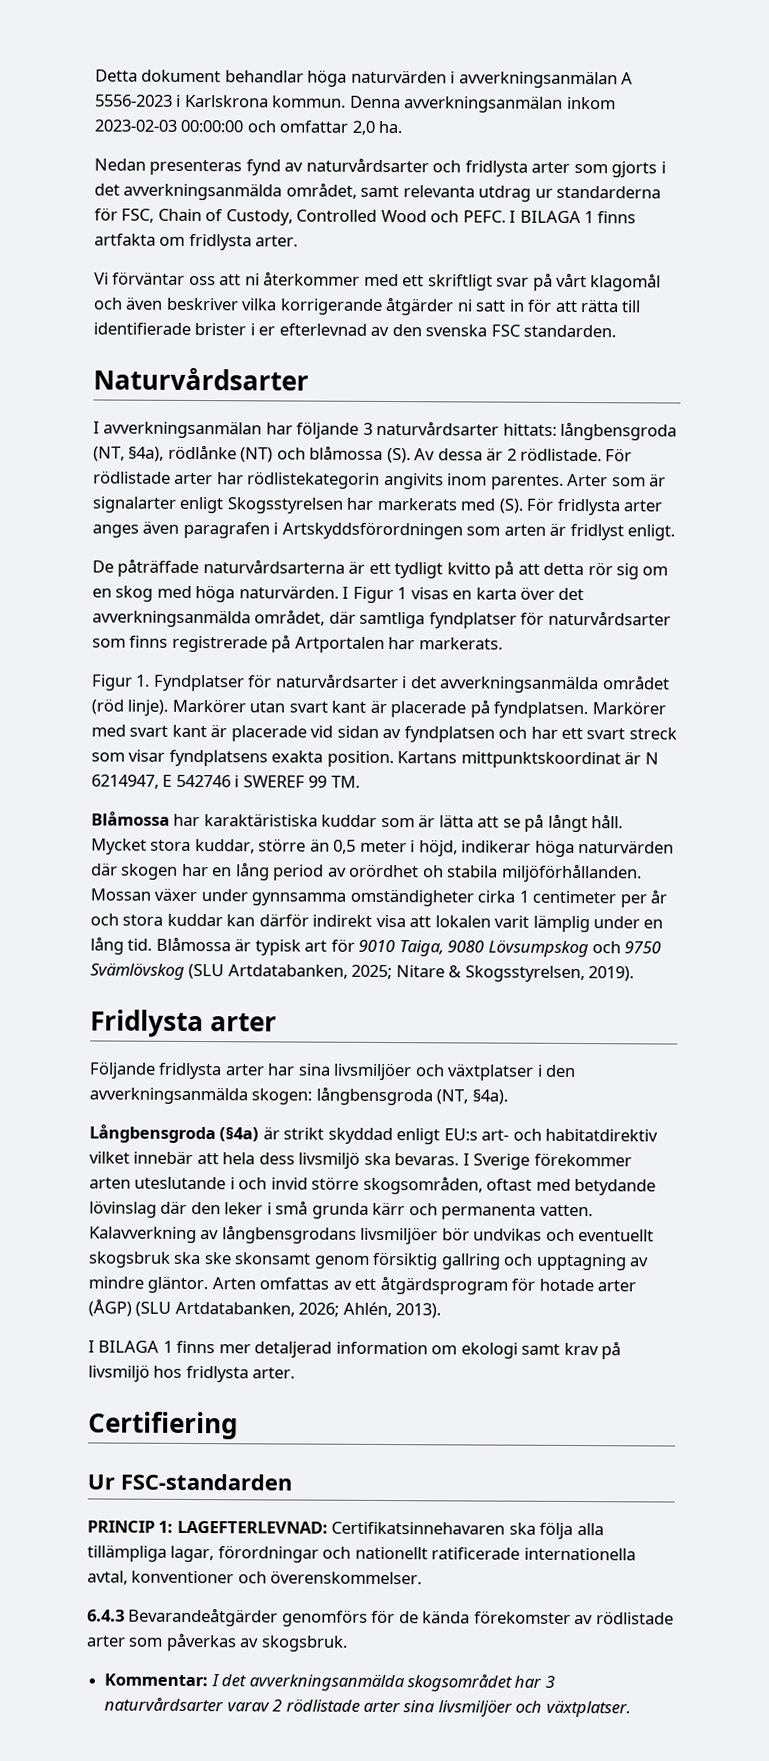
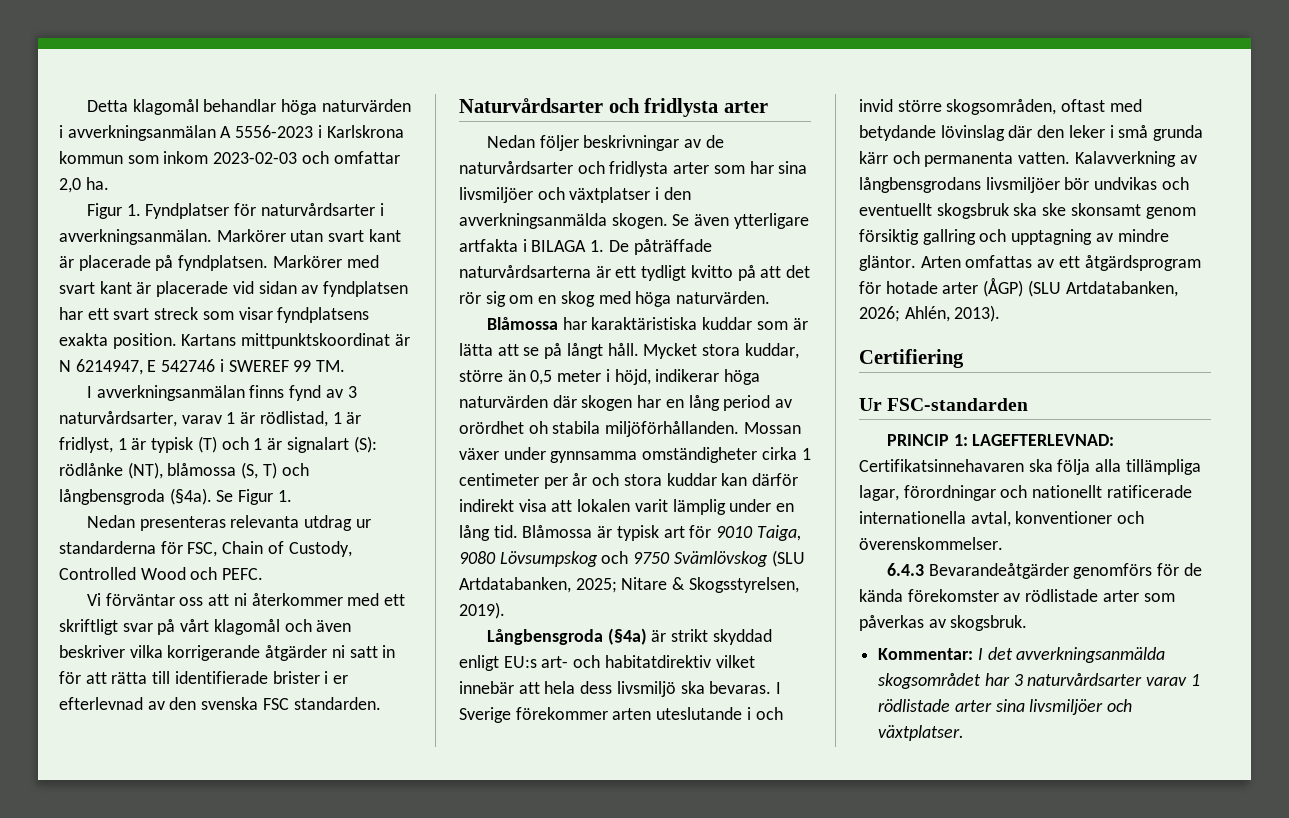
- Detta dokument behandlar höga naturvärden i avverkningsanmälan A 5556-2023 i Karlskrona kommun. Denna avverkningsanmälan inkom 2023-02-03 00:00:00 och omfattar 2,0 ha.
+ Detta klagomål behandlar höga naturvärden i avverkningsanmälan A 5556-2023 i Karlskrona kommun som inkom 2023-02-03 och omfattar 2,0 ha.
- Nedan presenteras fynd av naturvårdsarter och fridlysta arter som gjorts i det avverkningsanmälda området, samt relevanta utdrag ur standarderna för FSC, Chain of Custody, Controlled Wood och PEFC. I BILAGA 1 finns artfakta om fridlysta arter.
+ Figur 1. Fyndplatser för naturvårdsarter i avverkningsanmälan. Markörer utan svart kant är placerade på fyndplatsen. Markörer med svart kant är placerade vid sidan av fyndplatsen har ett svart streck som visar fyndplatsens exakta position. Kartans mittpunktskoordinat är N 6214947, E 542746 i SWEREF 99 TM.
+ I avverkningsanmälan finns fynd av 3 naturvårdsarter, varav 1 är rödlistad, 1 är fridlyst, 1 är typisk (T) och 1 är signalart (S): rödlånke (NT), blåmossa (S, T) och långbensgroda (§4a). Se Figur 1.
+ Nedan presenteras relevanta utdrag ur standarderna för FSC, Chain of Custody, Controlled Wood och PEFC.
- Naturvårdsarter
- I avverkningsanmälan har följande 3 naturvårdsarter hittats: långbensgroda (NT, §4a), rödlånke (NT) och blåmossa (S). Av dessa är 2 rödlistade. För rödlistade arter har rödlistekategorin angivits inom parentes. Arter som är signalarter enligt Skogsstyrelsen har markerats med (S). För fridlysta arter anges även paragrafen i Artskyddsförordningen som arten är fridlyst enligt.
- De påträffade naturvårdsarterna är ett tydligt kvitto på att detta rör sig om en skog med höga naturvärden. I Figur 1 visas en karta över det avverkningsanmälda området, där samtliga fyndplatser för naturvårdsarter som finns registrerade på Artportalen har markerats.
- Figur 1. Fyndplatser för naturvårdsarter i det avverkningsanmälda området (röd linje). Markörer utan svart kant är placerade på fyndplatsen. Markörer med svart kant är placerade vid sidan av fyndplatsen och har ett svart streck som visar fyndplatsens exakta position. Kartans mittpunktskoordinat är N 6214947, E 542746 i SWEREF 99 TM.
+ Naturvårdsarter och fridlysta arter
+ Nedan följer beskrivningar av de naturvårdsarter och fridlysta arter som har sina livsmiljöer och växtplatser i den avverkningsanmälda skogen. Se även ytterligare artfakta i BILAGA 1. De påträffade naturvårdsarterna är ett tydligt kvitto på att det rör sig om en skog med höga naturvärden.
- Fridlysta arter
- Följande fridlysta arter har sina livsmiljöer och växtplatser i den avverkningsanmälda skogen: långbensgroda (NT, §4a).
- I BILAGA 1 finns mer detaljerad information om ekologi samt krav på livsmiljö hos fridlysta arter.
- Kommentar: I det avverkningsanmälda skogsområdet har 3 naturvårdsarter varav 2 rödlistade arter sina livsmiljöer och växtplatser.
+ Kommentar: I det avverkningsanmälda skogsområdet har 3 naturvårdsarter varav 1 rödlistade arter sina livsmiljöer och växtplatser.

